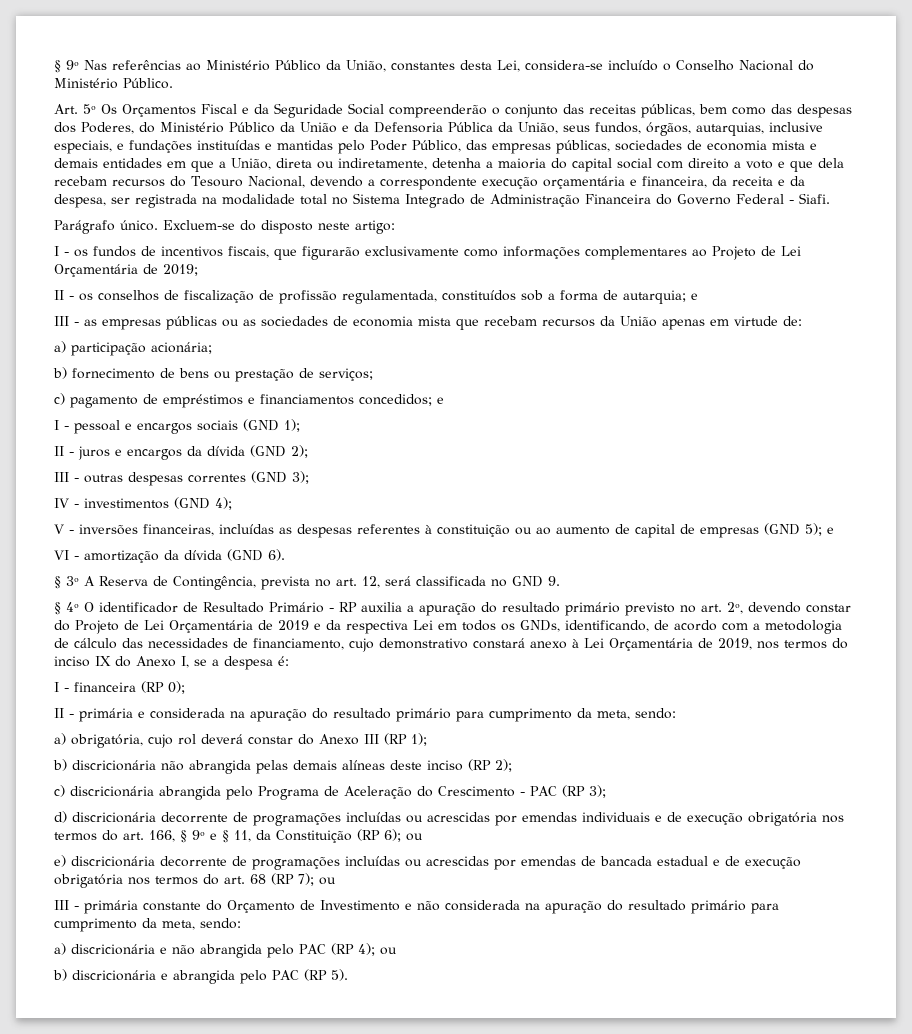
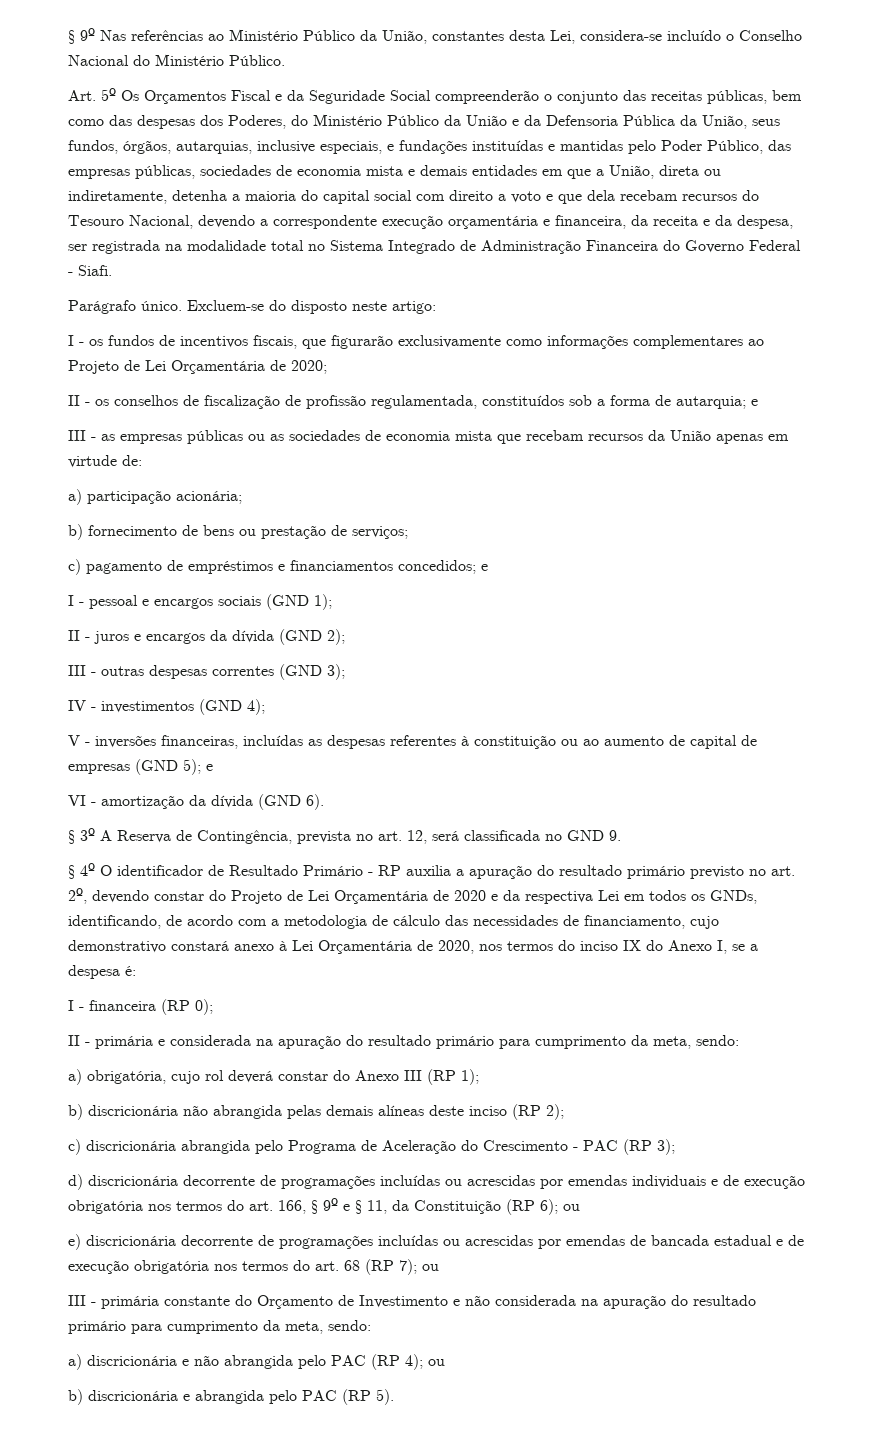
- I - os fundos de incentivos fiscais, que figurarão exclusivamente como informações complementares ao Projeto de Lei Orçamentária de 2019;
+ I - os fundos de incentivos fiscais, que figurarão exclusivamente como informações complementares ao Projeto de Lei Orçamentária de 2020;
- § 4º O identificador de Resultado Primário - RP auxilia a apuração do resultado primário previsto no art. 2º, devendo constar do Projeto de Lei Orçamentária de 2019 e da respectiva Lei em todos os GNDs, identificando, de acordo com a metodologia de cálculo das necessidades de financiamento, cujo demonstrativo constará anexo à Lei Orçamentária de 2019, nos termos do inciso IX do Anexo I, se a despesa é:
+ § 4º O identificador de Resultado Primário - RP auxilia a apuração do resultado primário previsto no art. 2º, devendo constar do Projeto de Lei Orçamentária de 2020 e da respectiva Lei em todos os GNDs, identificando, de acordo com a metodologia de cálculo das necessidades de financiamento, cujo demonstrativo constará anexo à Lei Orçamentária de 2020, nos termos do inciso IX do Anexo I, se a despesa é:

